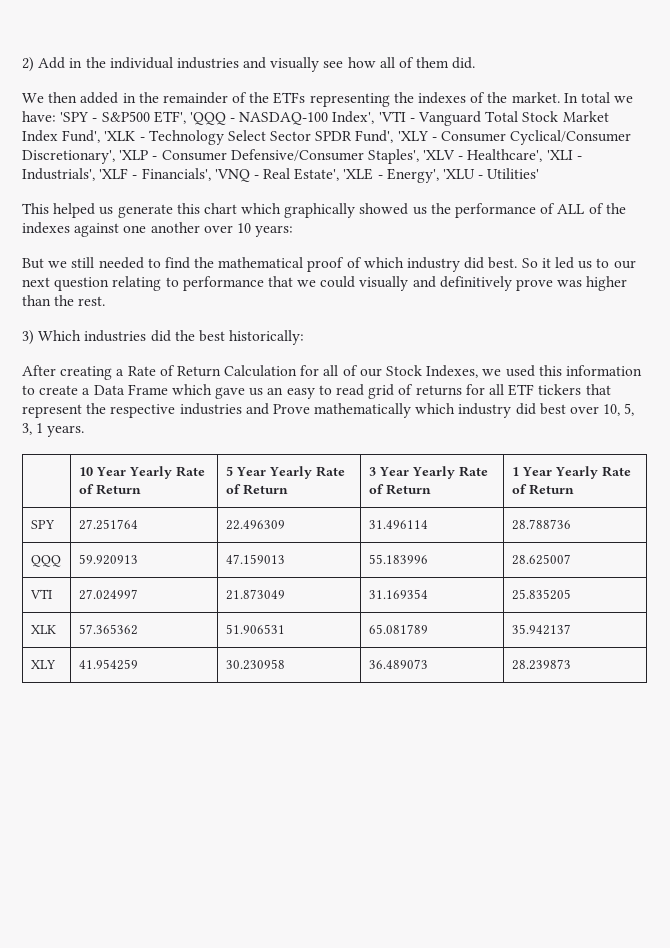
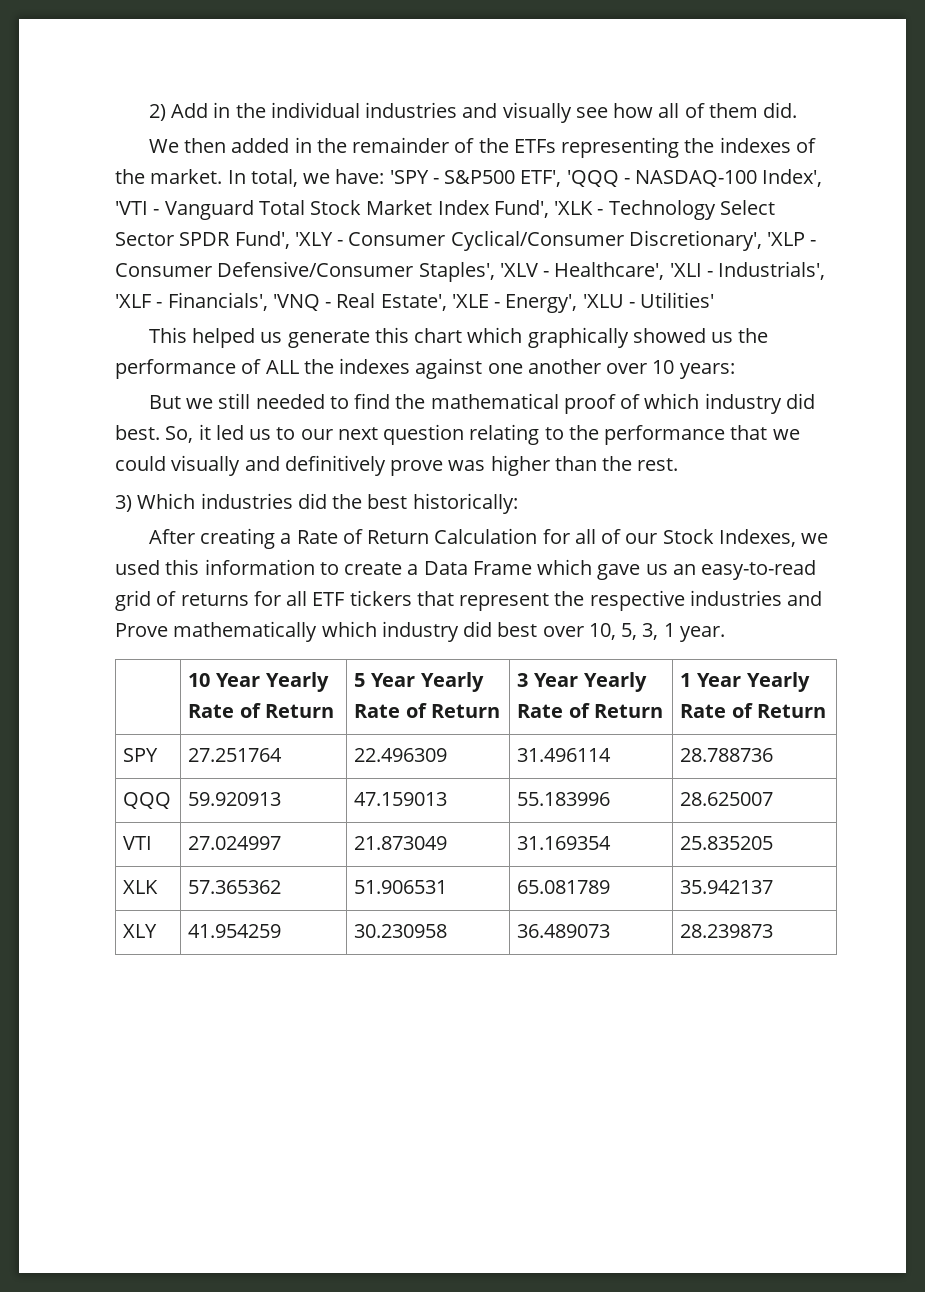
- In total we have: 'SPY - S&P500 ETF', 'QQQ - NASDAQ-100 Index', 'VTI - Vanguard Total Stock Market Index Fund', 'XLK - Technology Select Sector SPDR Fund', 'XLY - Consumer Cyclical/Consumer Discretionary', 'XLP - Consumer Defensive/Consumer Staples', 'XLV - Healthcare', 'XLI - Industrials', 'XLF - Financials', 'VNQ - Real Estate', 'XLE - Energy', 'XLU - Utilities'
+ In total, we have: 'SPY - S&P500 ETF', 'QQQ - NASDAQ-100 Index', 'VTI - Vanguard Total Stock Market Index Fund', 'XLK - Technology Select Sector SPDR Fund', 'XLY - Consumer Cyclical/Consumer Discretionary', 'XLP - Consumer Defensive/Consumer Staples', 'XLV - Healthcare', 'XLI - Industrials', 'XLF - Financials', 'VNQ - Real Estate', 'XLE - Energy', 'XLU - Utilities'
- This helped us generate this chart which graphically showed us the performance of ALL of the indexes against one another over 10 years:
+ This helped us generate this chart which graphically showed us the performance of ALL the indexes against one another over 10 years:
- So it led us to our next question relating to performance that we could visually and definitively prove was higher than the rest.
+ So, it led us to our next question relating to the performance that we could visually and definitively prove was higher than the rest.
- After creating a Rate of Return Calculation for all of our Stock Indexes, we used this information to create a Data Frame which gave us an easy to read grid of returns for all ETF tickers that represent the respective industries and Prove mathematically which industry did best over 10, 5, 3, 1 years.
+ After creating a Rate of Return Calculation for all of our Stock Indexes, we used this information to create a Data Frame which gave us an easy-to-read grid of returns for all ETF tickers that represent the respective industries and Prove mathematically which industry did best over 10, 5, 3, 1 year.

